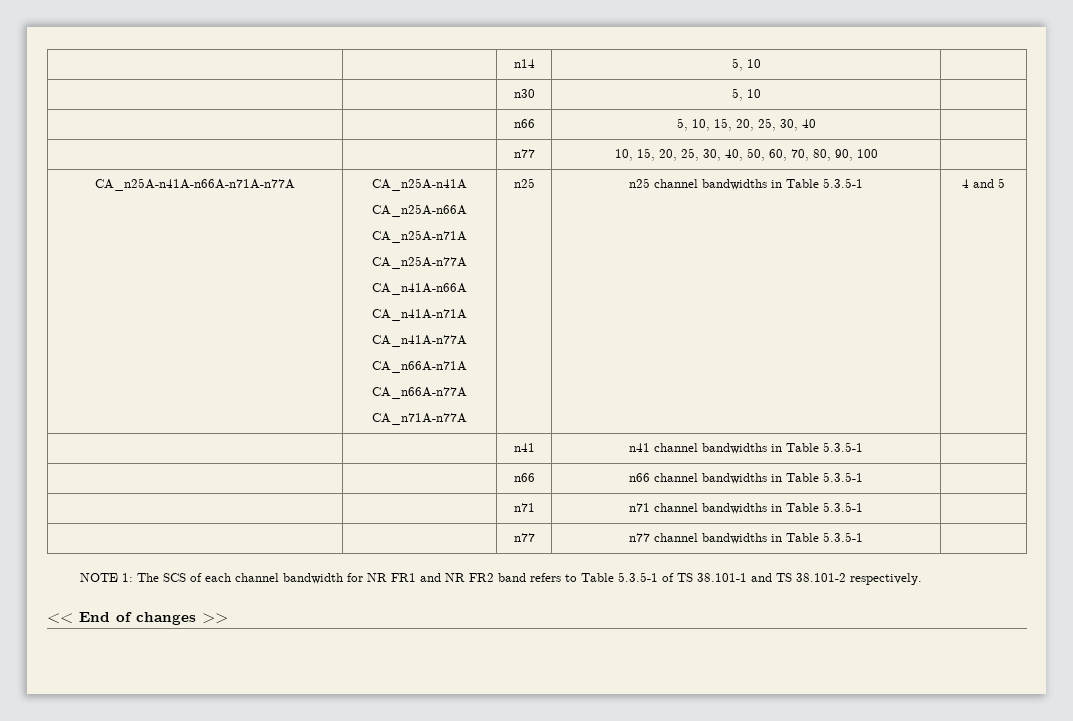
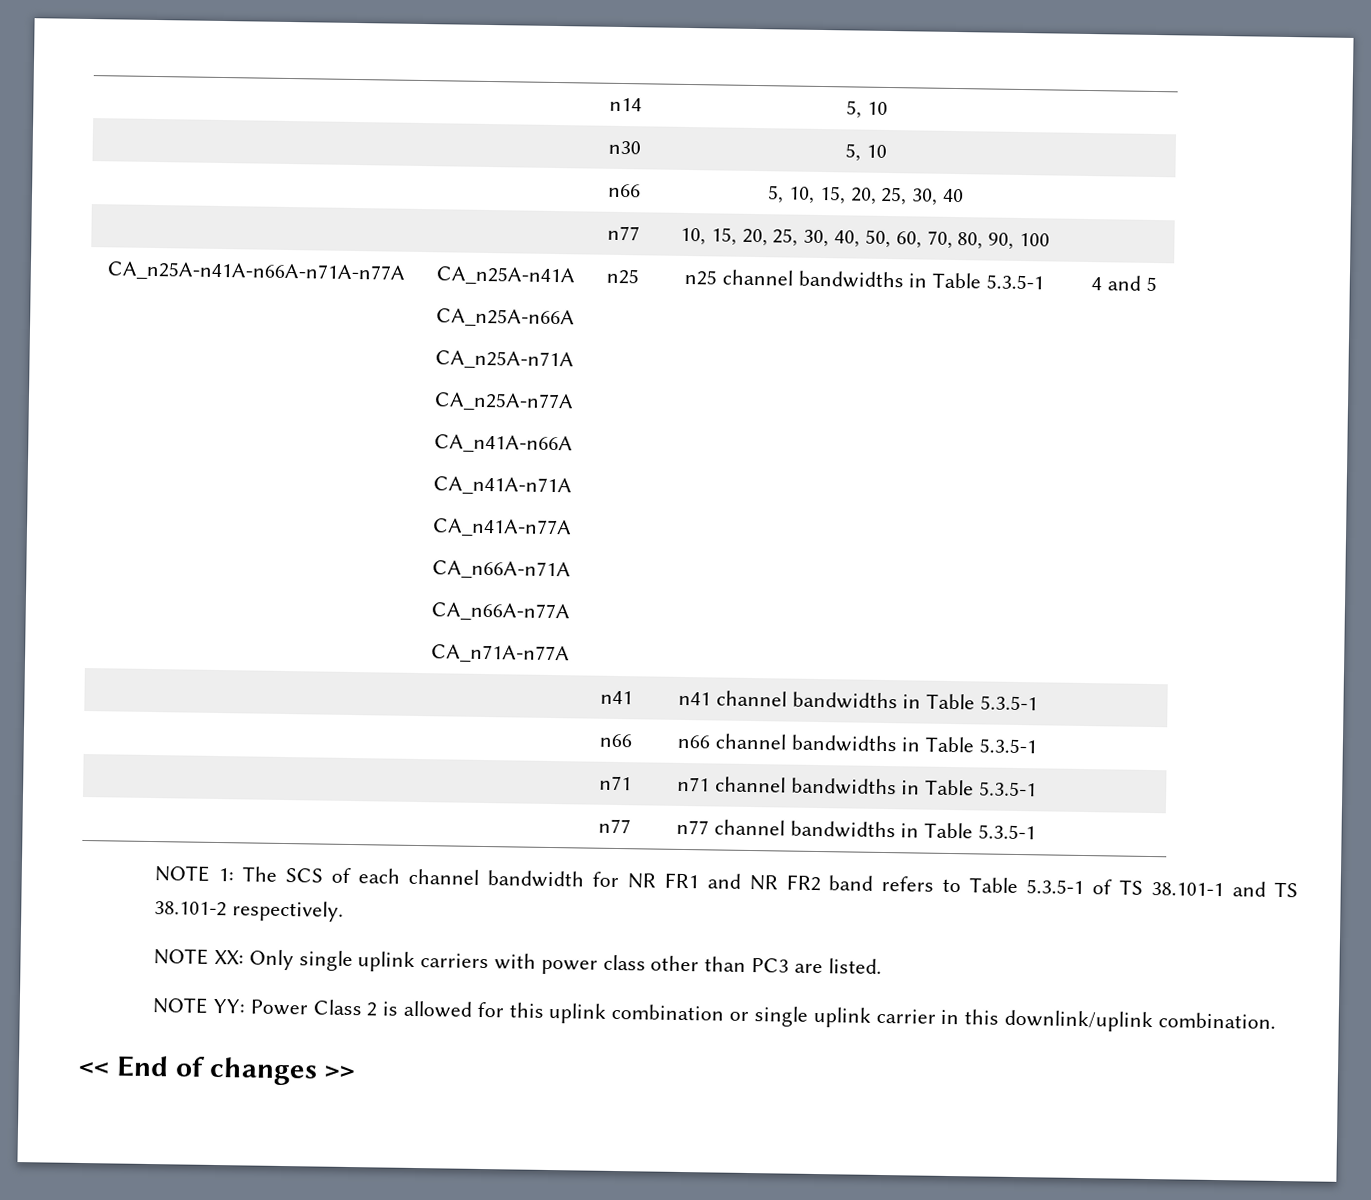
+ NOTE XX: Only single uplink carriers with power class other than PC3 are listed.
+ NOTE YY: Power Class 2 is allowed for this uplink combination or single uplink carrier in this downlink/uplink combination.

